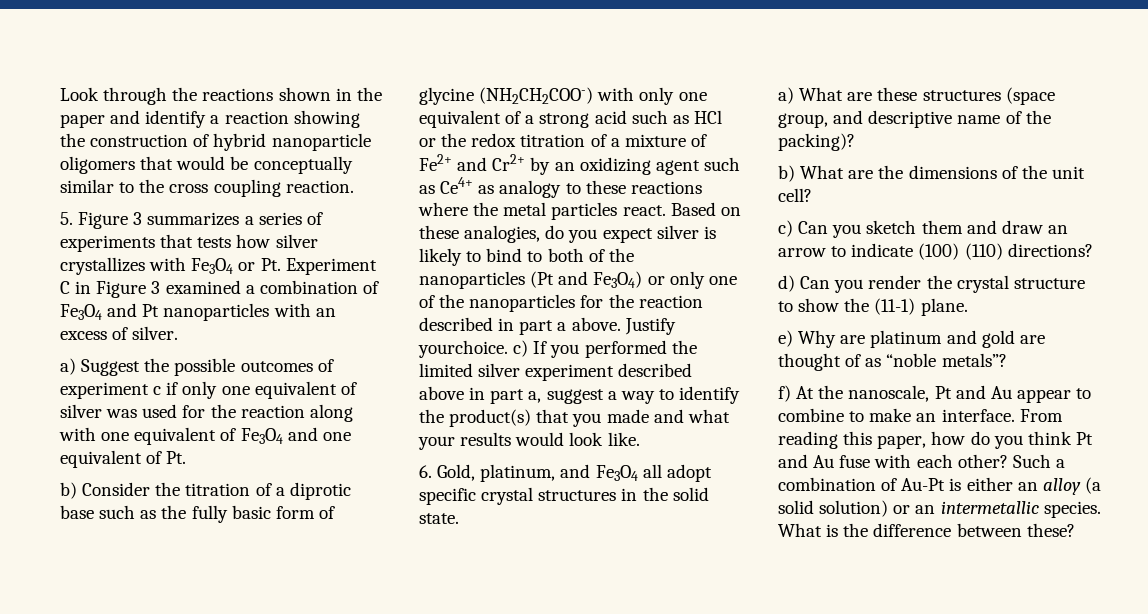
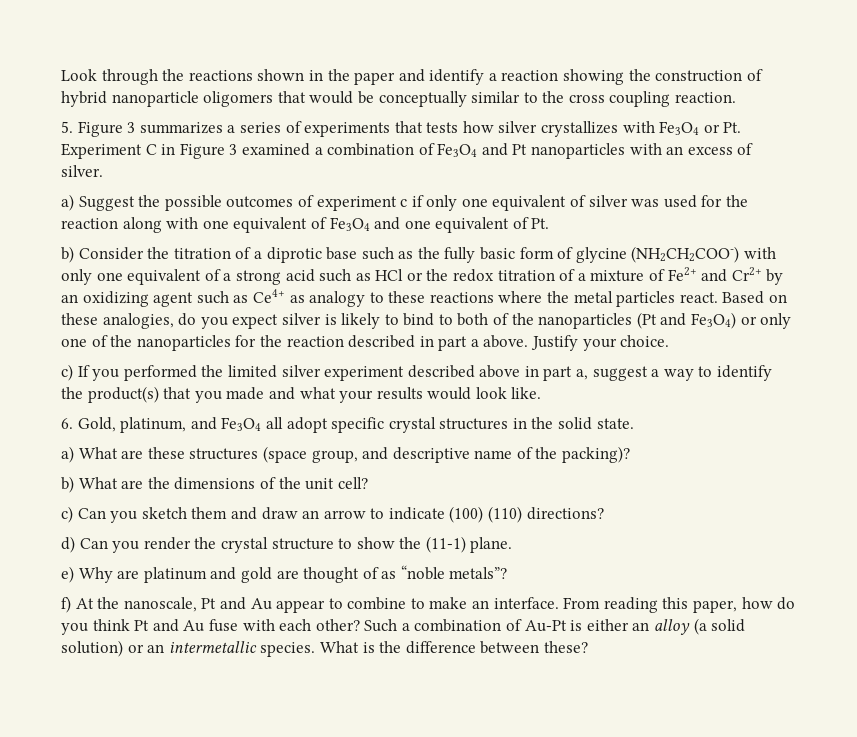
- Justify yourchoice. c) If you performed the limited silver experiment described above in part a, suggest a way to identify the product(s) that you made and what your results would look like.
+ Justify your choice.
+ c) If you performed the limited silver experiment described above in part a, suggest a way to identify the product(s) that you made and what your results would look like.

